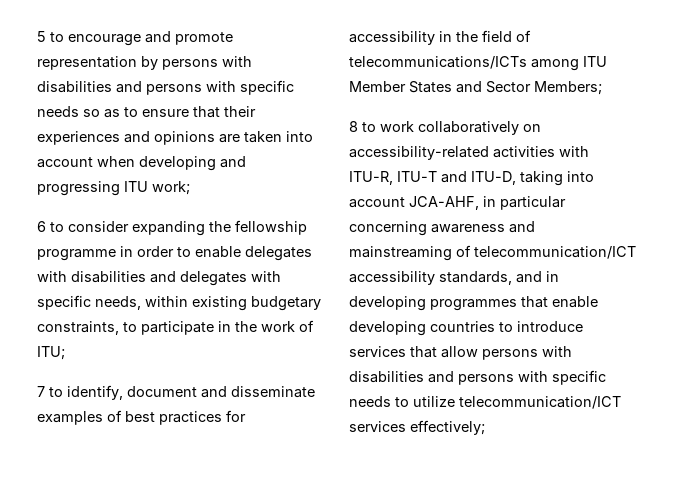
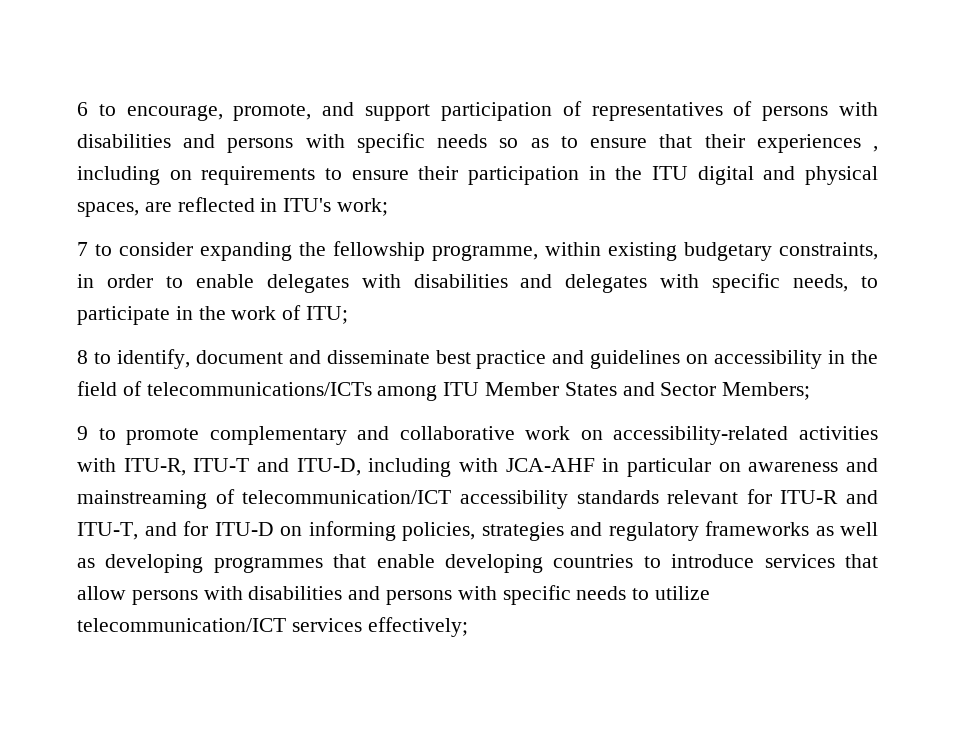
- 5 to encourage and promote representation by persons with disabilities and persons with specific needs so as to ensure that their experiences and opinions are taken into account when developing and progressing ITU work;
+ 6 to encourage, promote, and support participation of representatives of persons with disabilities and persons with specific needs so as to ensure that their experiences , including on requirements to ensure their participation in the ITU digital and physical spaces, are reflected in ITU's work;
- 6 to consider expanding the fellowship programme in order to enable delegates with disabilities and delegates with specific needs, within existing budgetary constraints, to participate in the work of ITU;
+ 7 to consider expanding the fellowship programme, within existing budgetary constraints, in order to enable delegates with disabilities and delegates with specific needs, to participate in the work of ITU;
- 7 to identify, document and disseminate examples of best practices for accessibility in the field of telecommunications/ICTs among ITU Member States and Sector Members;
+ 8 to identify, document and disseminate best practice and guidelines on accessibility in the field of telecommunications/ICTs among ITU Member States and Sector Members;
- 8 to work collaboratively on accessibility-related activities with ITU-R, ITU-T and ITU-D, taking into account JCA-AHF, in particular concerning awareness and mainstreaming of telecommunication/ICT accessibility standards, and in developing programmes that enable developing countries to introduce services that allow persons with disabilities and persons with specific needs to utilize telecommunication/ICT services effectively;
+ 9 to promote complementary and collaborative work on accessibility-related activities with ITU-R, ITU-T and ITU-D, including with JCA-AHF in particular on awareness and mainstreaming of telecommunication/ICT accessibility standards relevant for ITU-R and ITU-T, and for ITU-D on informing policies, strategies and regulatory frameworks as well as developing programmes that enable developing countries to introduce services that allow persons with disabilities and persons with specific needs to utilize telecommunication/ICT services effectively;

